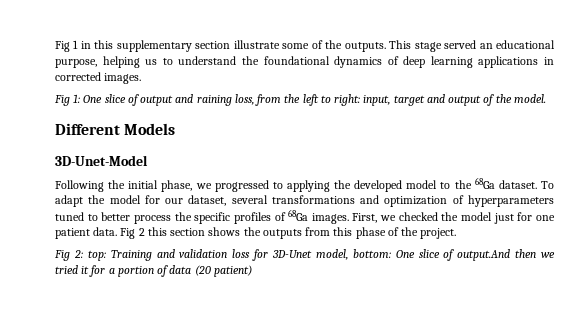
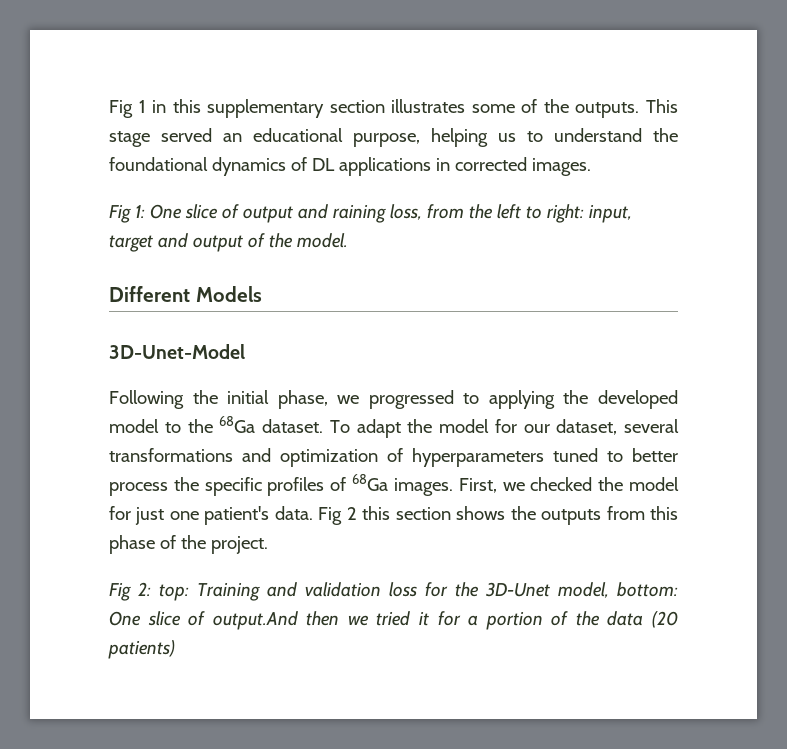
- Fig 1 in this supplementary section illustrate some of the outputs.
+ Fig 1 in this supplementary section illustrates some of the outputs.
- This stage served an educational purpose, helping us to understand the foundational dynamics of deep learning applications in corrected images.
+ This stage served an educational purpose, helping us to understand the foundational dynamics of DL applications in corrected images.
- First, we checked the model just for one patient data.
+ First, we checked the model for just one patient's data.
- Fig 2: top: Training and validation loss for 3D-Unet model, bottom: One slice of output.And then we tried it for a portion of data (20 patient)
+ Fig 2: top: Training and validation loss for the 3D-Unet model, bottom: One slice of output.And then we tried it for a portion of the data (20 patients)

